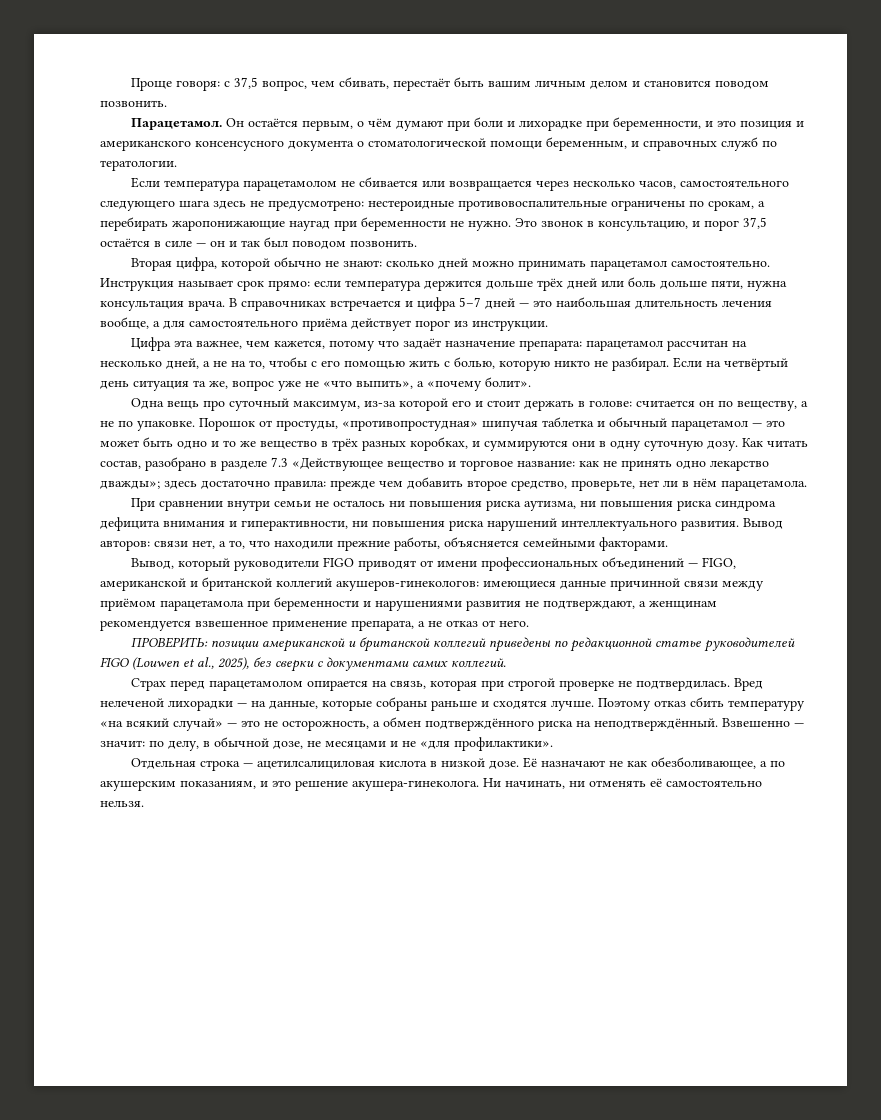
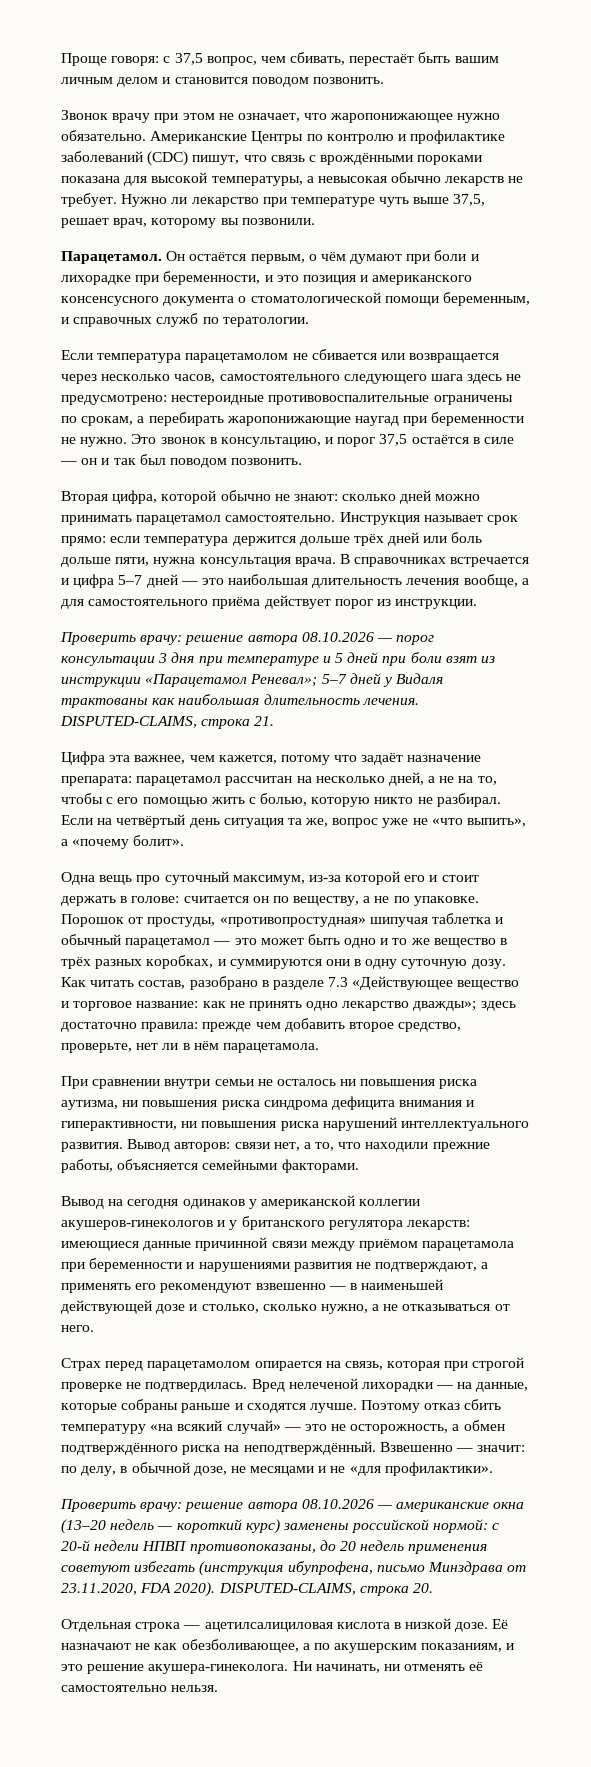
+ Звонок врачу при этом не означает, что жаропонижающее нужно обязательно. Американские Центры по контролю и профилактике заболеваний (CDC) пишут, что связь с врождёнными пороками показана для высокой температуры, а невысокая обычно лекарств не требует. Нужно ли лекарство при температуре чуть выше 37,5, решает врач, которому вы позвонили.
+ Проверить врачу: решение автора 08.10.2026 — порог консультации 3 дня при температуре и 5 дней при боли взят из инструкции «Парацетамол Реневал»; 5–7 дней у Видаля трактованы как наибольшая длительность лечения. DISPUTED-CLAIMS, строка 21.
- Вывод, который руководители FIGO приводят от имени профессиональных объединений — FIGO, американской и британской коллегий акушеров-гинекологов: имеющиеся данные причинной связи между приёмом парацетамола при беременности и нарушениями развития не подтверждают, а женщинам рекомендуется взвешенное применение препарата, а не отказ от него.
+ Вывод на сегодня одинаков у американской коллегии акушеров-гинекологов и у британского регулятора лекарств: имеющиеся данные причинной связи между приёмом парацетамола при беременности и нарушениями развития не подтверждают, а применять его рекомендуют взвешенно — в наименьшей действующей дозе и столько, сколько нужно, а не отказываться от него.
- ПРОВЕРИТЬ: позиции американской и британской коллегий приведены по редакционной статье руководителей FIGO (Louwen et al., 2025), без сверки с документами самих коллегий.
+ Проверить врачу: решение автора 08.10.2026 — американские окна (13–20 недель — короткий курс) заменены российской нормой: с 20-й недели НПВП противопоказаны, до 20 недель применения советуют избегать (инструкция ибупрофена, письмо Минздрава от 23.11.2020, FDA 2020). DISPUTED-CLAIMS, строка 20.

